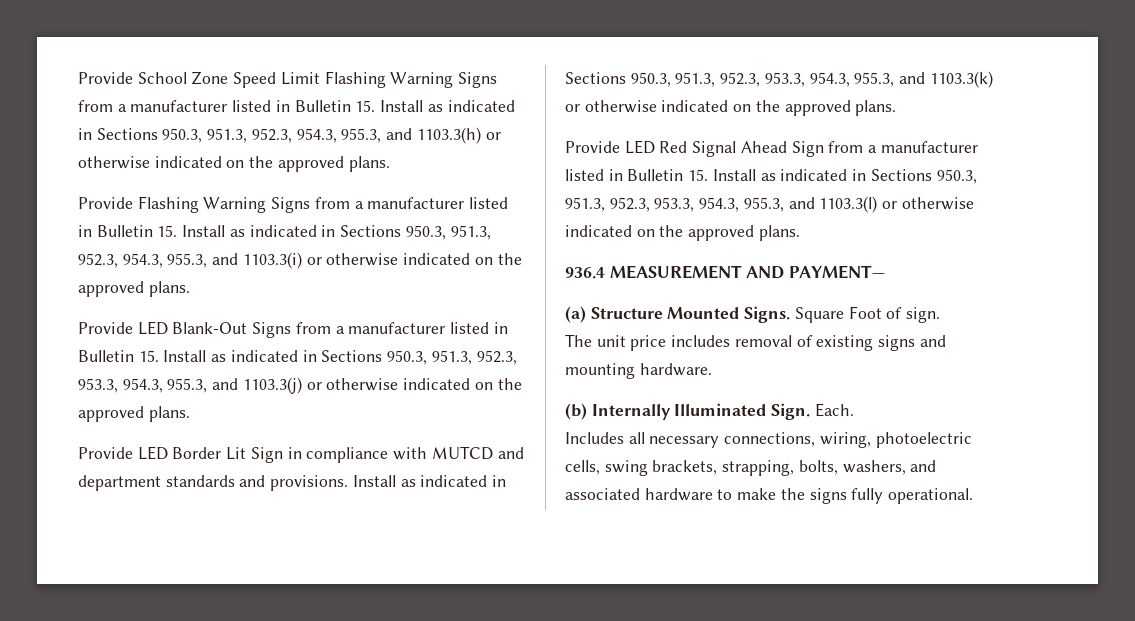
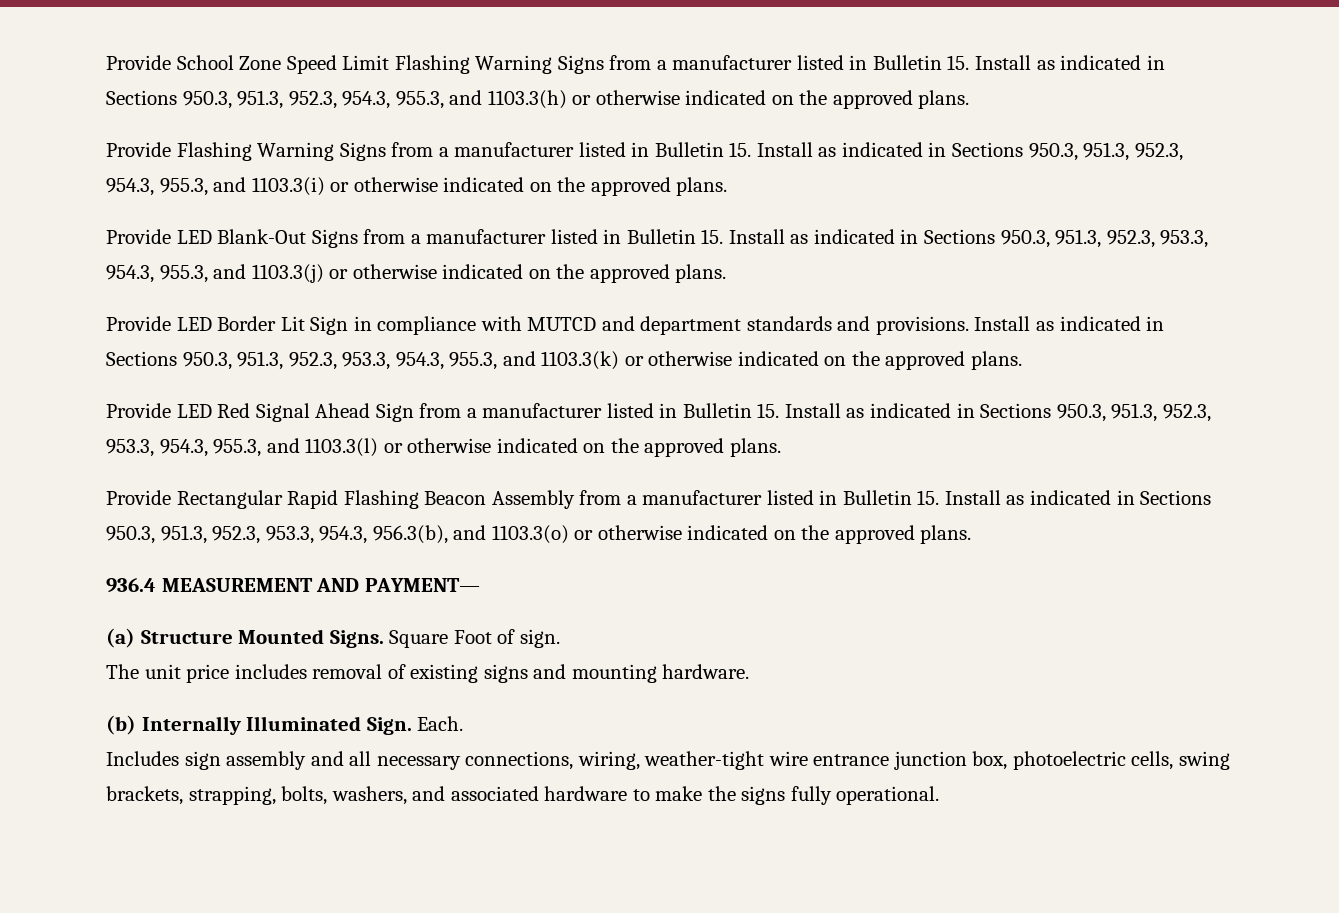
+ Provide Rectangular Rapid Flashing Beacon Assembly from a manufacturer listed in Bulletin 15. Install as indicated in Sections 950.3, 951.3, 952.3, 953.3, 954.3, 956.3(b), and 1103.3(o) or otherwise indicated on the approved plans.
- Includes all necessary connections, wiring, photoelectric cells, swing brackets, strapping, bolts, washers, and associated hardware to make the signs fully operational.
+ Includes sign assembly and all necessary connections, wiring, weather-tight wire entrance junction box, photoelectric cells, swing brackets, strapping, bolts, washers, and associated hardware to make the signs fully operational.

